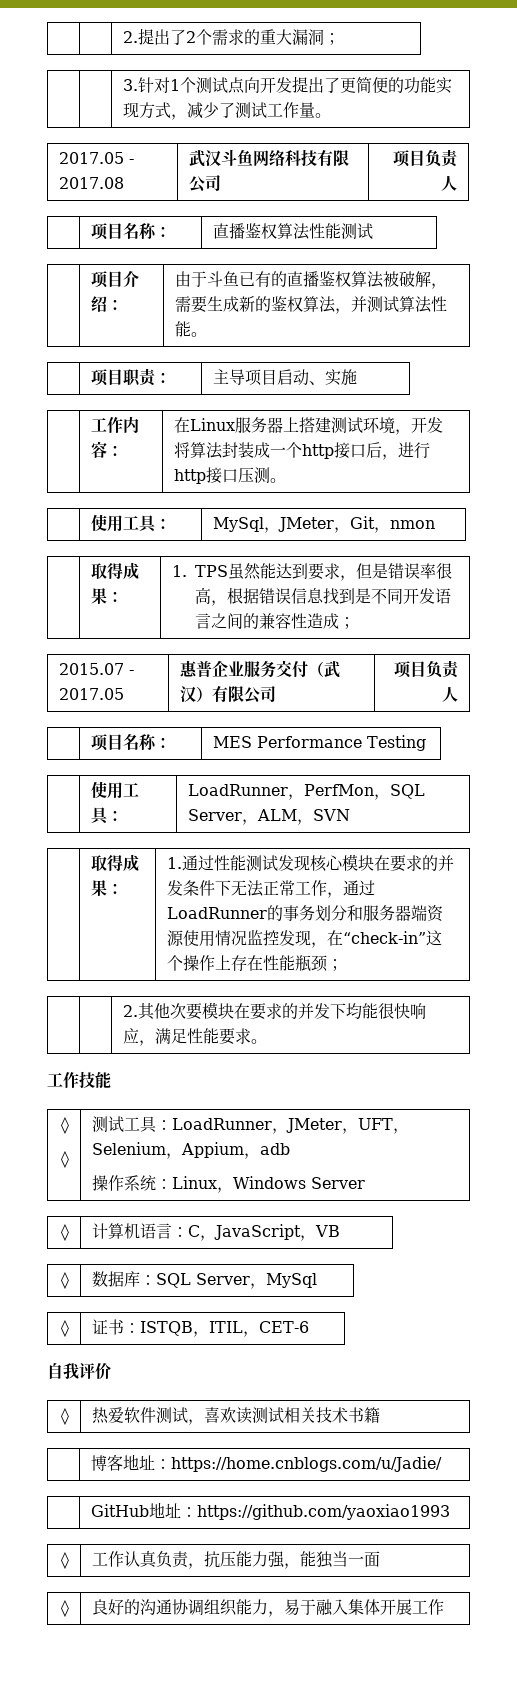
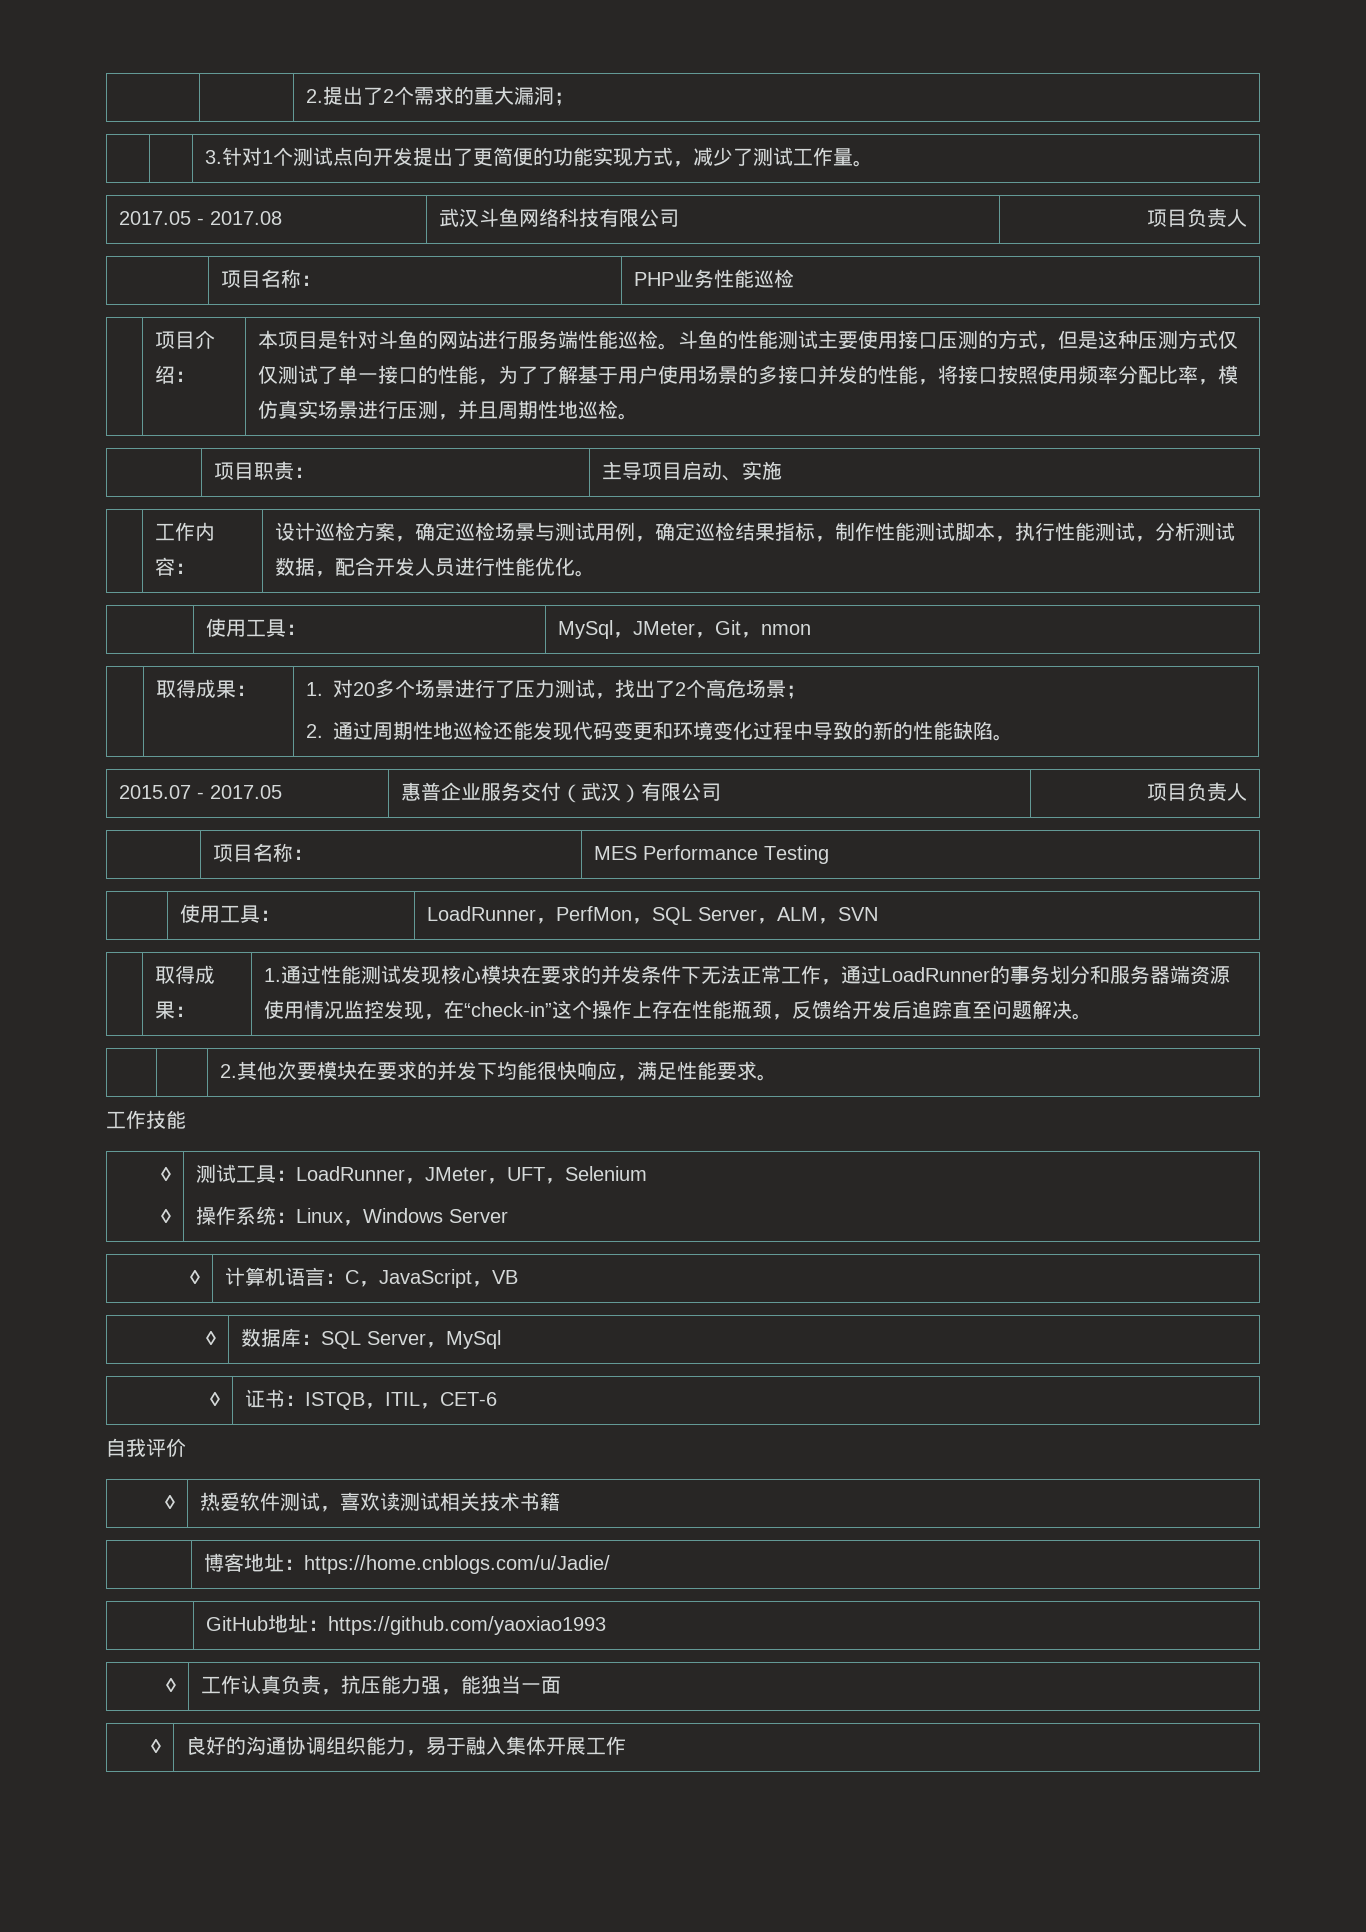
- | 项目名称： | 直播鉴权算法性能测试
- | 项目介绍： | 由于斗鱼已有的直播鉴权算法被破解，需要生成新的鉴权算法，并测试算法性能。
+ | 项目名称： | PHP业务性能巡检
+ | 项目介绍： | 本项目是针对斗鱼的网站进行服务端性能巡检。斗鱼的性能测试主要使用接口压测的方式，但是这种压测方式仅仅测试了单一接口的性能，为了了解基于用户使用场景的多接口并发的性能，将接口按照使用频率分配比率，模仿真实场景进行压测，并且周期性地巡检。
- | 工作内容： | 在Linux服务器上搭建测试环境，开发将算法封装成一个http接口后，进行http接口压测。
+ | 工作内容： | 设计巡检方案，确定巡检场景与测试用例，确定巡检结果指标，制作性能测试脚本，执行性能测试，分析测试数据，配合开发人员进行性能优化。
- | 取得成果： | 1. TPS虽然能达到要求，但是错误率很高，根据错误信息找到是不同开发语言之间的兼容性造成；
+ | 取得成果： | 1.对20多个场景进行了压力测试，找出了2个高危场景；
+ 2.通过周期性地巡检还能发现代码变更和环境变化过程中导致的新的性能缺陷。
- 1.通过性能测试发现核心模块在要求的并发条件下无法正常工作，通过LoadRunner的事务划分和服务器端资源使用情况监控发现，在“check-in”这个操作上存在性能瓶颈；
+ 1.通过性能测试发现核心模块在要求的并发条件下无法正常工作，通过LoadRunner的事务划分和服务器端资源使用情况监控发现，在“check-in”这个操作上存在性能瓶颈，反馈给开发后追踪直至问题解决。
  工作技能
  ◊
- ◊ | 测试工具：LoadRunner，JMeter，UFT，Selenium，Appium，adb
+ ◊ | 测试工具：LoadRunner，JMeter，UFT，Selenium

